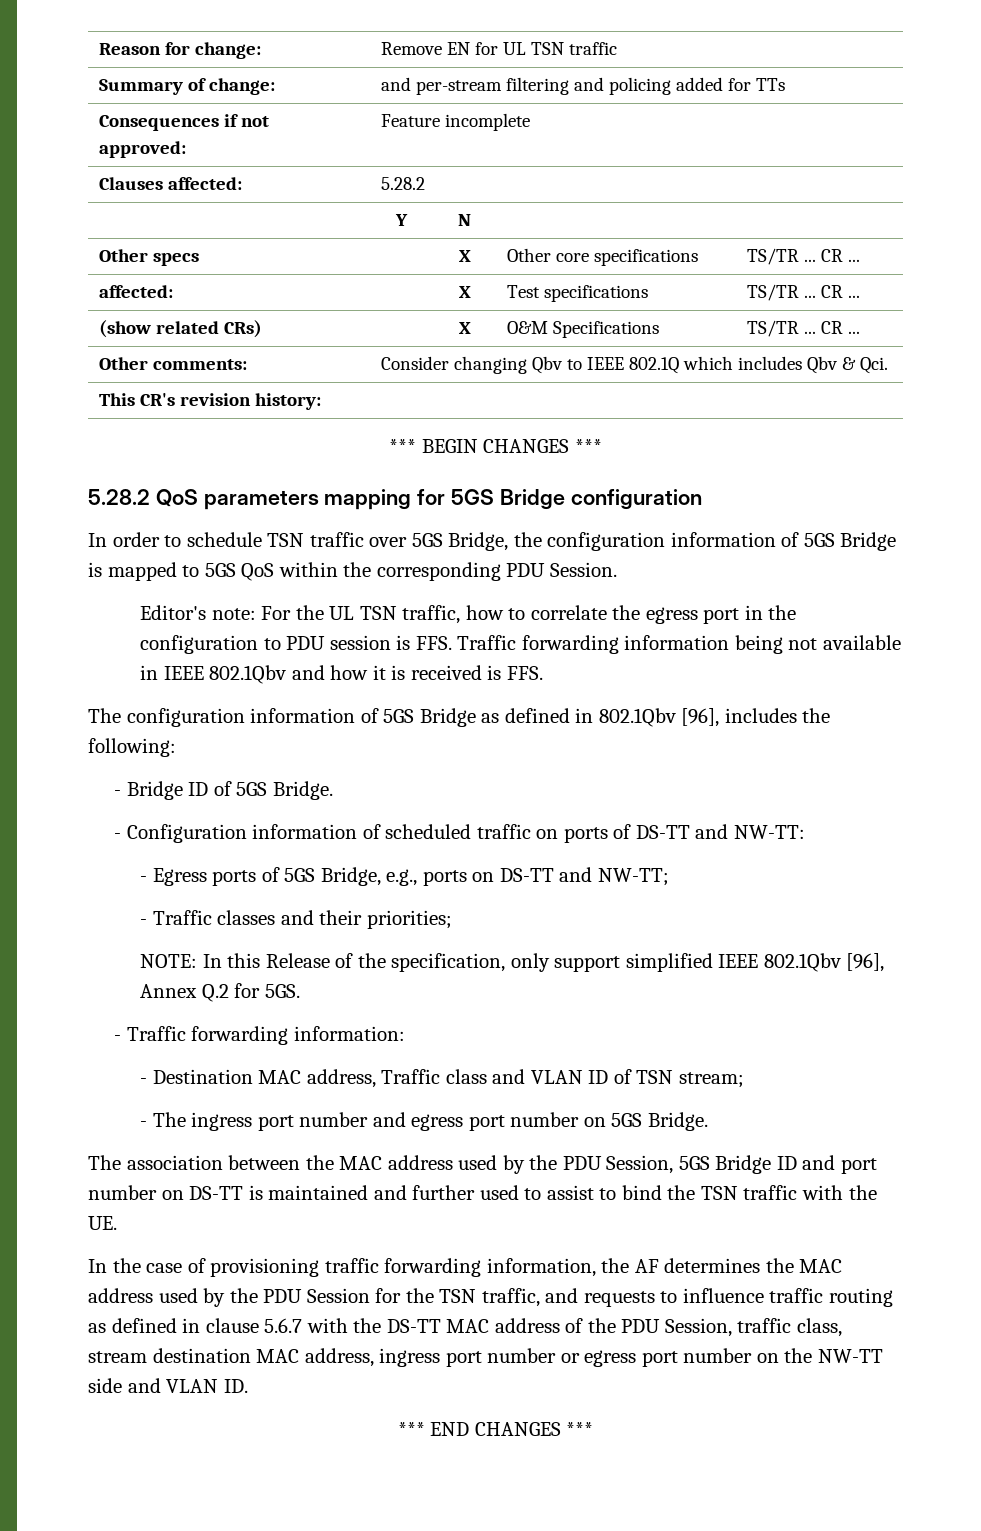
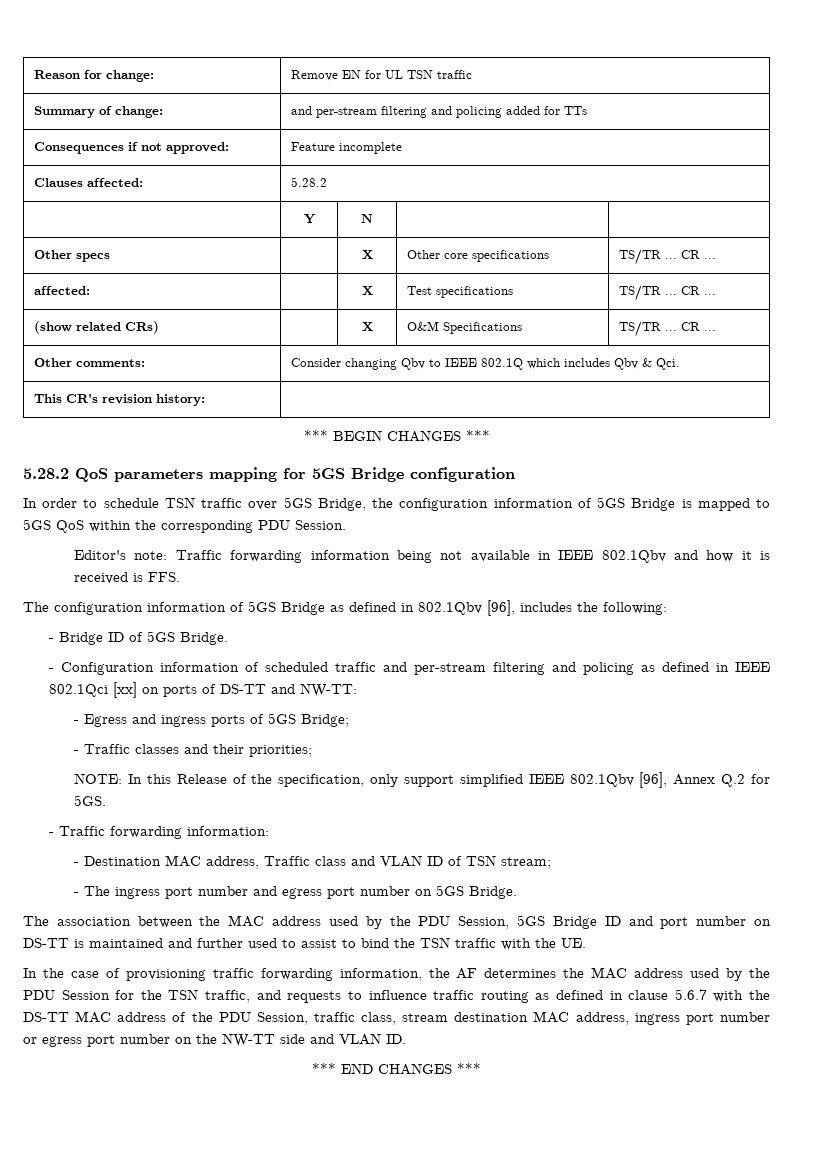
- Editor's note: For the UL TSN traffic, how to correlate the egress port in the configuration to PDU session is FFS. Traffic forwarding information being not available in IEEE 802.1Qbv and how it is received is FFS.
+ Editor's note: Traffic forwarding information being not available in IEEE 802.1Qbv and how it is received is FFS.
- - Configuration information of scheduled traffic on ports of DS-TT and NW-TT:
+ - Configuration information of scheduled traffic and per-stream filtering and policing as defined in IEEE 802.1Qci [xx] on ports of DS-TT and NW-TT:
- - Egress ports of 5GS Bridge, e.g., ports on DS-TT and NW-TT;
+ - Egress and ingress ports of 5GS Bridge;

